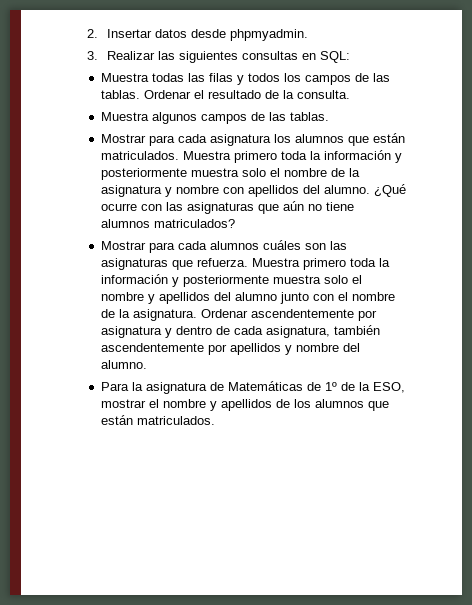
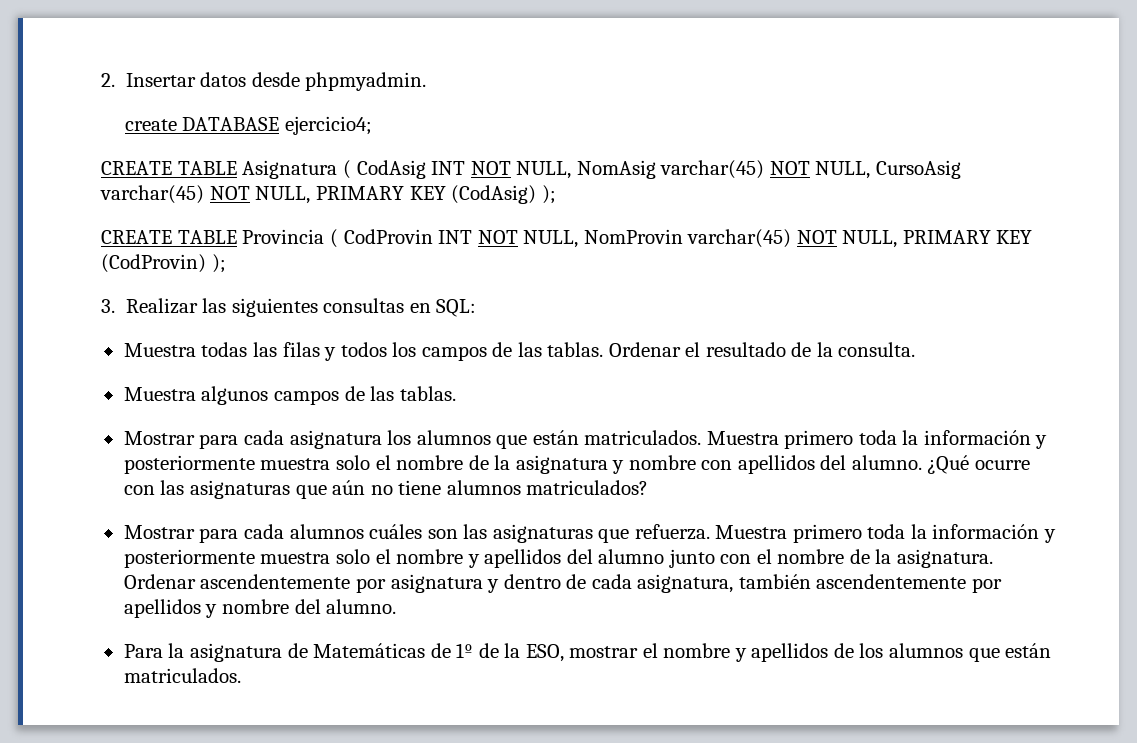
+ create DATABASE ejercicio4;
+ CREATE TABLE Asignatura ( CodAsig INT NOT NULL, NomAsig varchar(45) NOT NULL, CursoAsig varchar(45) NOT NULL, PRIMARY KEY (CodAsig) );
+ CREATE TABLE Provincia ( CodProvin INT NOT NULL, NomProvin varchar(45) NOT NULL, PRIMARY KEY (CodProvin) );

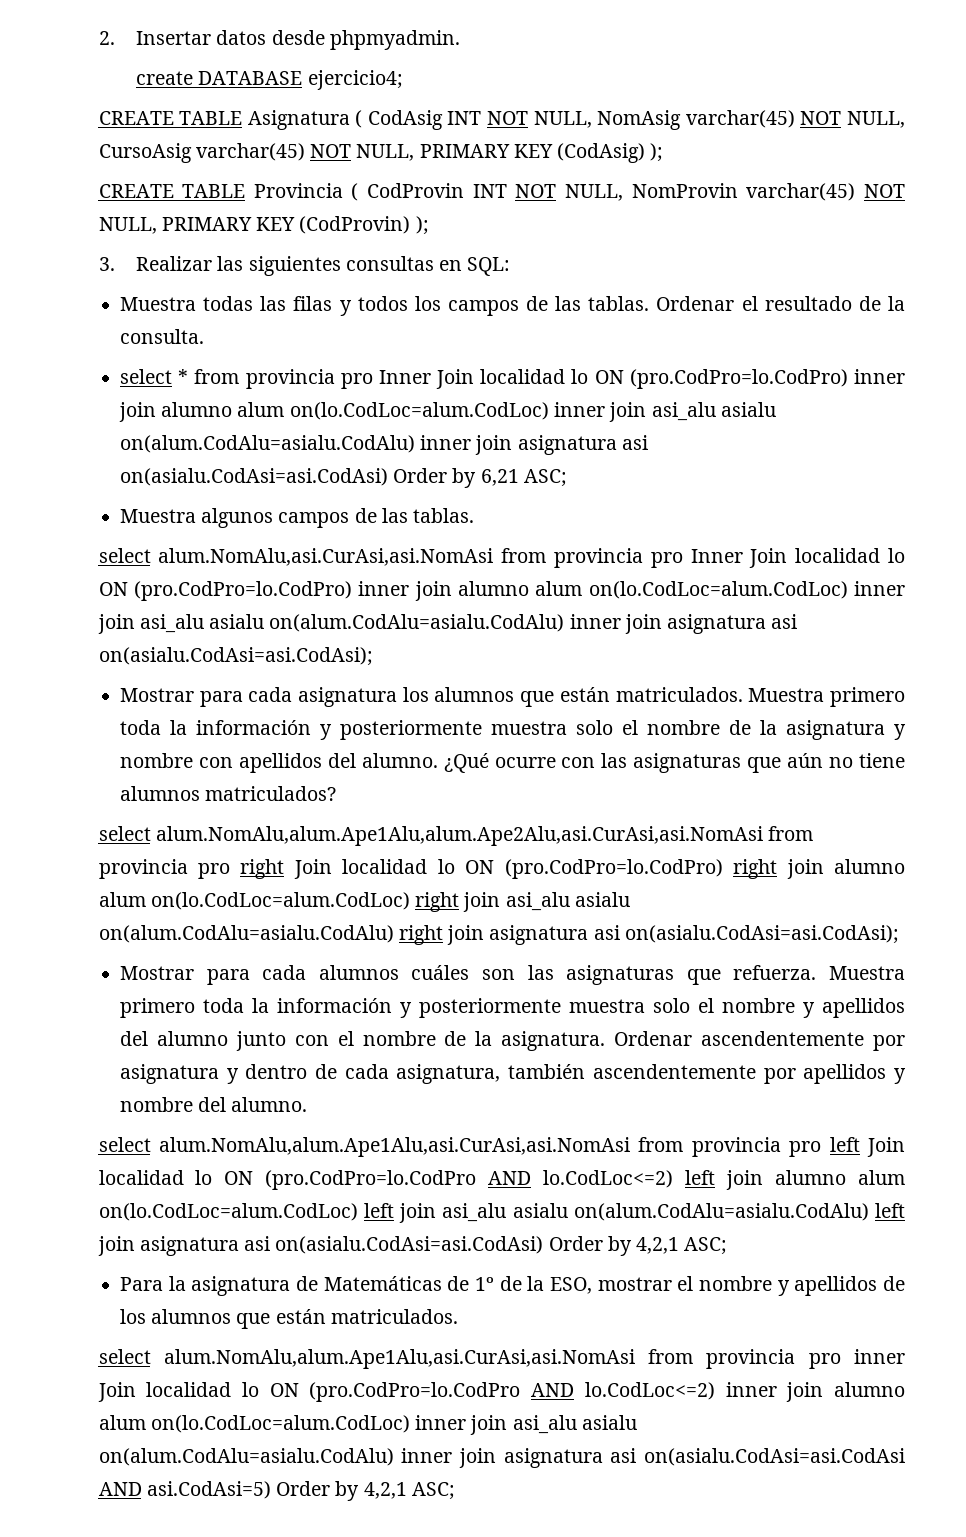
+ select * from provincia pro Inner Join localidad lo ON (pro.CodPro=lo.CodPro) inner join alumno alum on(lo.CodLoc=alum.CodLoc) inner join asi_alu asialu on(alum.CodAlu=asialu.CodAlu) inner join asignatura asi on(asialu.CodAsi=asi.CodAsi) Order by 6,21 ASC;
+ select alum.NomAlu,asi.CurAsi,asi.NomAsi from provincia pro Inner Join localidad lo ON (pro.CodPro=lo.CodPro) inner join alumno alum on(lo.CodLoc=alum.CodLoc) inner join asi_alu asialu on(alum.CodAlu=asialu.CodAlu) inner join asignatura asi on(asialu.CodAsi=asi.CodAsi);
+ select alum.NomAlu,alum.Ape1Alu,alum.Ape2Alu,asi.CurAsi,asi.NomAsi from provincia pro right Join localidad lo ON (pro.CodPro=lo.CodPro) right join alumno alum on(lo.CodLoc=alum.CodLoc) right join asi_alu asialu on(alum.CodAlu=asialu.CodAlu) right join asignatura asi on(asialu.CodAsi=asi.CodAsi);
+ select alum.NomAlu,alum.Ape1Alu,asi.CurAsi,asi.NomAsi from provincia pro left Join localidad lo ON (pro.CodPro=lo.CodPro AND lo.CodLoc<=2) left join alumno alum on(lo.CodLoc=alum.CodLoc) left join asi_alu asialu on(alum.CodAlu=asialu.CodAlu) left join asignatura asi on(asialu.CodAsi=asi.CodAsi) Order by 4,2,1 ASC;
+ select alum.NomAlu,alum.Ape1Alu,asi.CurAsi,asi.NomAsi from provincia pro inner Join localidad lo ON (pro.CodPro=lo.CodPro AND lo.CodLoc<=2) inner join alumno alum on(lo.CodLoc=alum.CodLoc) inner join asi_alu asialu on(alum.CodAlu=asialu.CodAlu) inner join asignatura asi on(asialu.CodAsi=asi.CodAsi AND asi.CodAsi=5) Order by 4,2,1 ASC;

